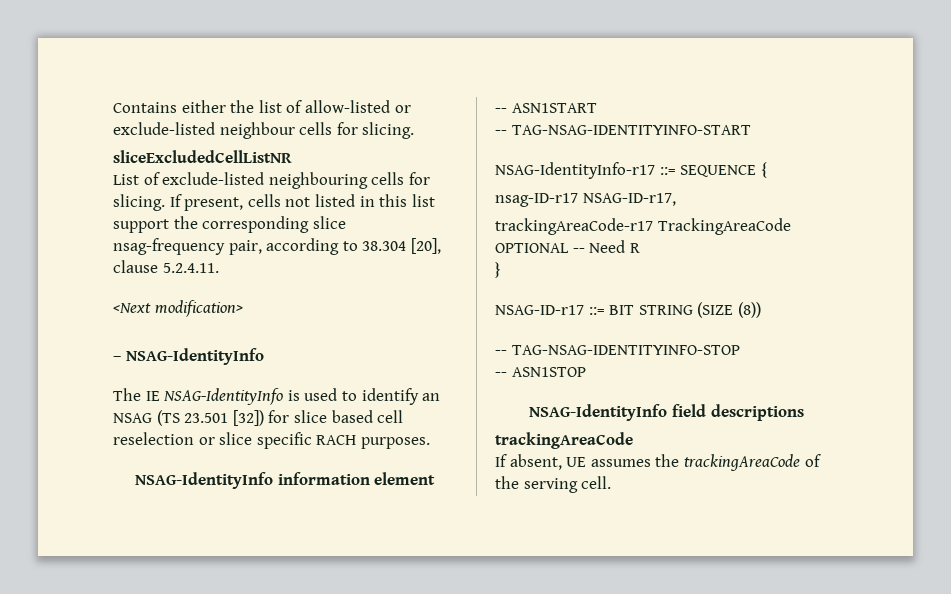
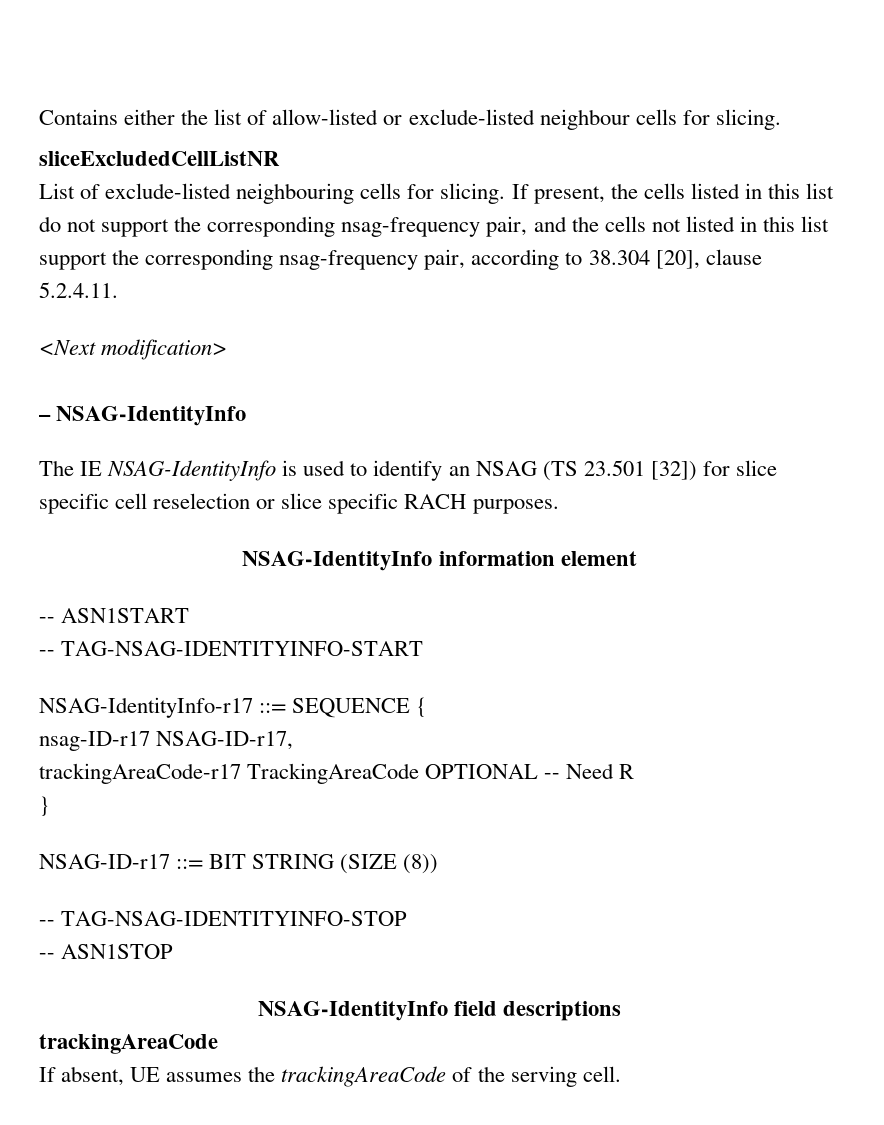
- If present, cells not listed in this list support the corresponding slice nsag-frequency pair, according to 38.304 [20], clause 5.2.4.11.
+ If present, the cells listed in this list do not support the corresponding nsag-frequency pair, and the cells not listed in this list support the corresponding nsag-frequency pair, according to 38.304 [20], clause 5.2.4.11.
- The IE NSAG-IdentityInfo is used to identify an NSAG (TS 23.501 [32]) for slice based cell reselection or slice specific RACH purposes.
+ The IE NSAG-IdentityInfo is used to identify an NSAG (TS 23.501 [32]) for slice specific cell reselection or slice specific RACH purposes.

